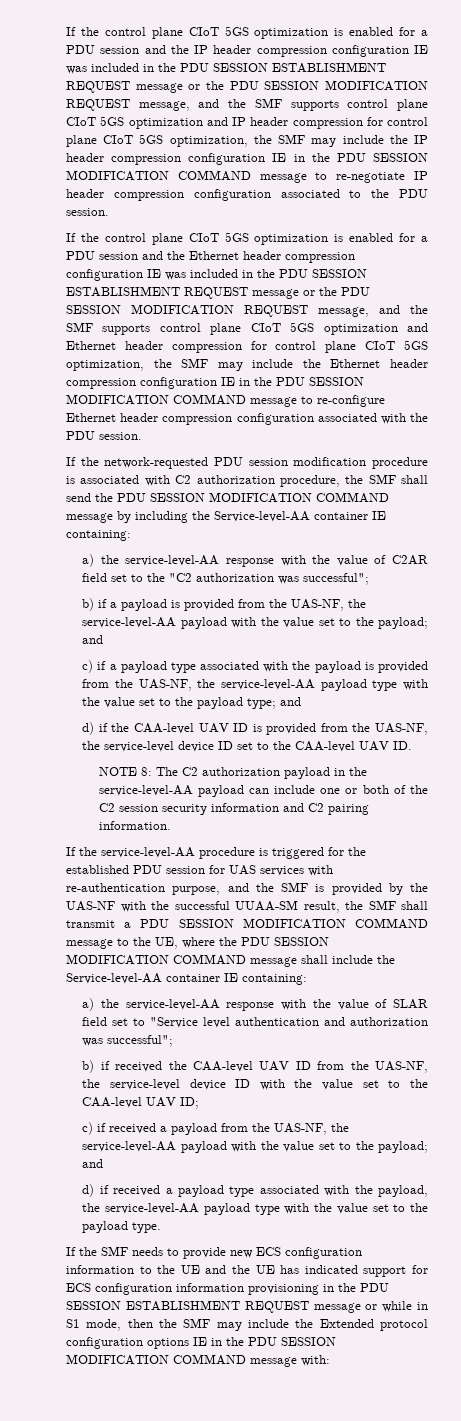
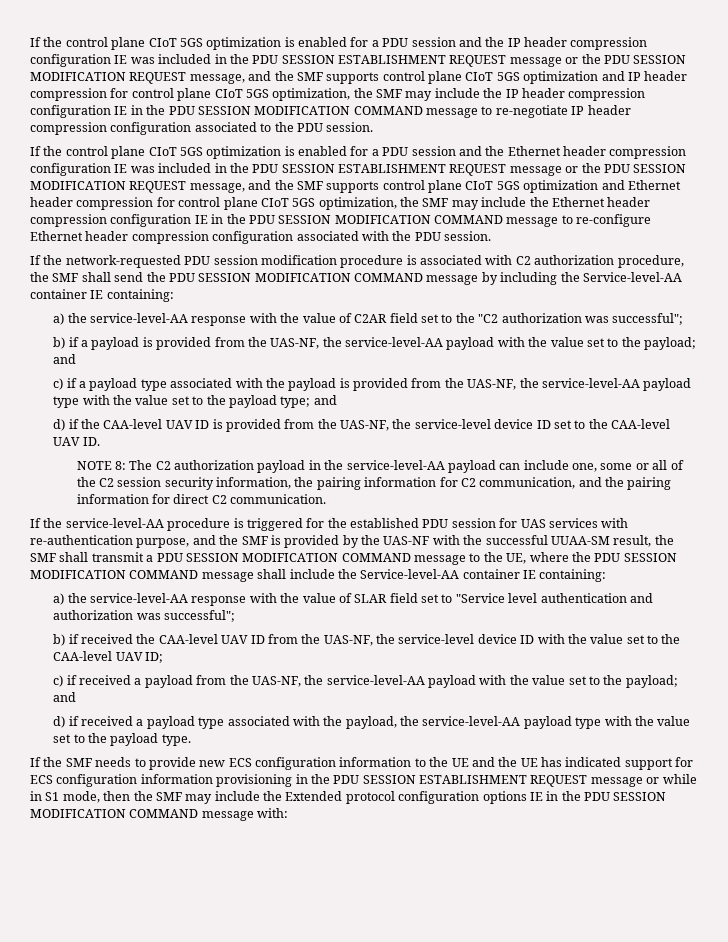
- NOTE 8: The C2 authorization payload in the service-level-AA payload can include one or both of the C2 session security information and C2 pairing information.
+ NOTE 8: The C2 authorization payload in the service-level-AA payload can include one, some or all of the C2 session security information, the pairing information for C2 communication, and the pairing information for direct C2 communication.

